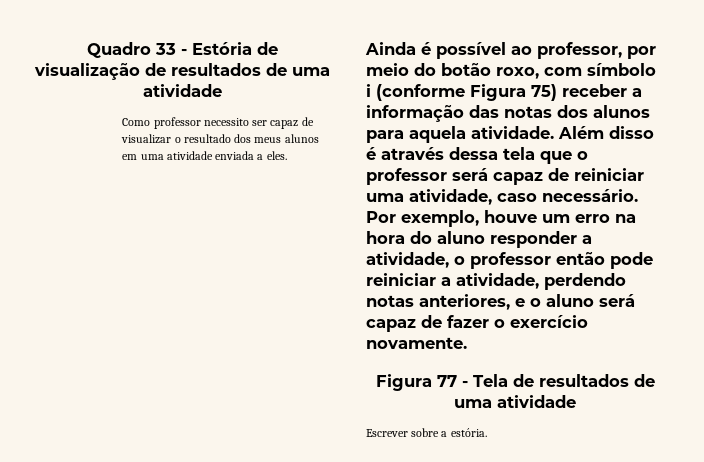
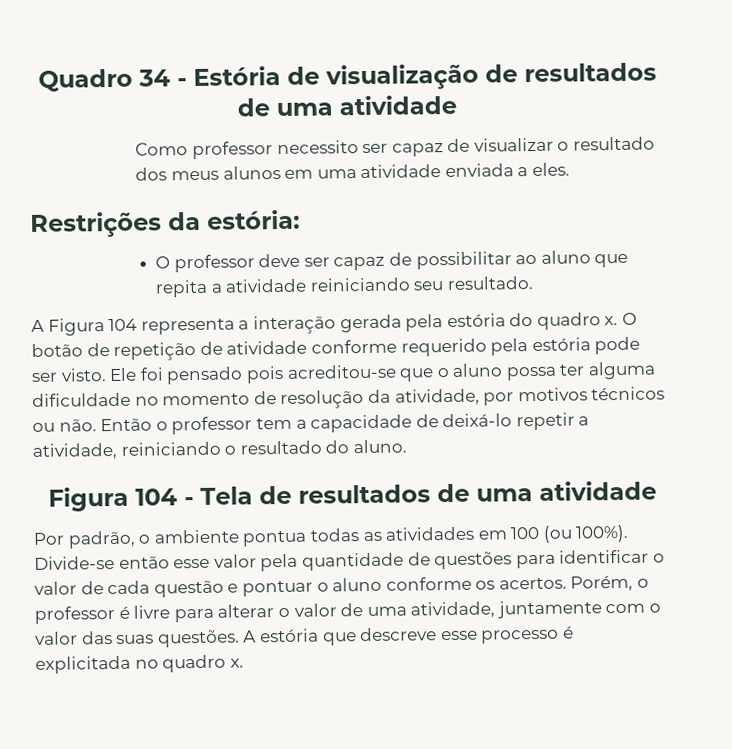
- Quadro 33 - Estória de visualização de resultados de uma atividade
+ Quadro 34 - Estória de visualização de resultados de uma atividade
- Ainda é possível ao professor, por meio do botão roxo, com símbolo i (conforme Figura 75) receber a informação das notas dos alunos para aquela atividade. Além disso é através dessa tela que o professor será capaz de reiniciar uma atividade, caso necessário. Por exemplo, houve um erro na hora do aluno responder a atividade, o professor então pode reiniciar a atividade, perdendo notas anteriores, e o aluno será capaz de fazer o exercício novamente.
- Figura 77 - Tela de resultados de uma atividade
+ Restrições da estória:
+ O professor deve ser capaz de possibilitar ao aluno que repita a atividade reiniciando seu resultado.
+ A Figura 104 representa a interação gerada pela estória do quadro x. O botão de repetição de atividade conforme requerido pela estória pode ser visto. Ele foi pensado pois acreditou-se que o aluno possa ter alguma dificuldade no momento de resolução da atividade, por motivos técnicos ou não. Então o professor tem a capacidade de deixá-lo repetir a atividade, reiniciando o resultado do aluno.
+ Figura 104 - Tela de resultados de uma atividade
- Escrever sobre a estória.
+ Por padrão, o ambiente pontua todas as atividades em 100 (ou 100%). Divide-se então esse valor pela quantidade de questões para identificar o valor de cada questão e pontuar o aluno conforme os acertos. Porém, o professor é livre para alterar o valor de uma atividade, juntamente com o valor das suas questões. A estória que descreve esse processo é explicitada no quadro x.

